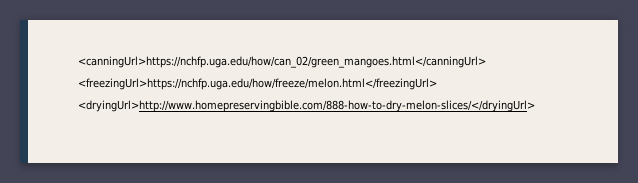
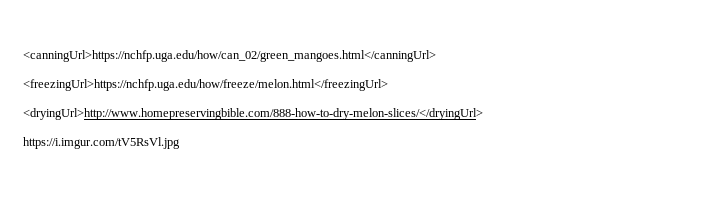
+ https://i.imgur.com/tV5RsVl.jpg

